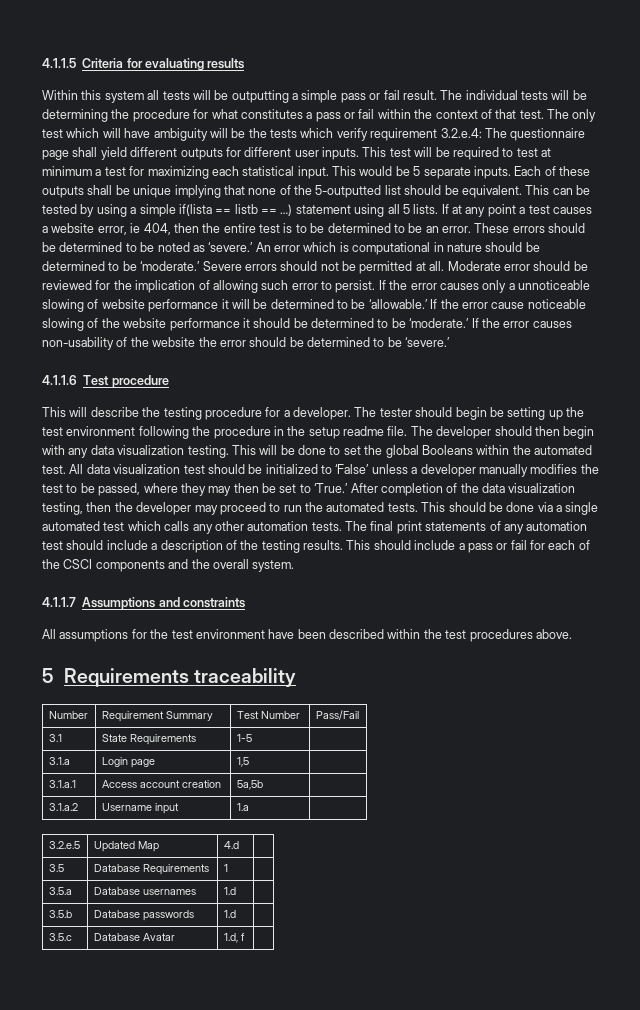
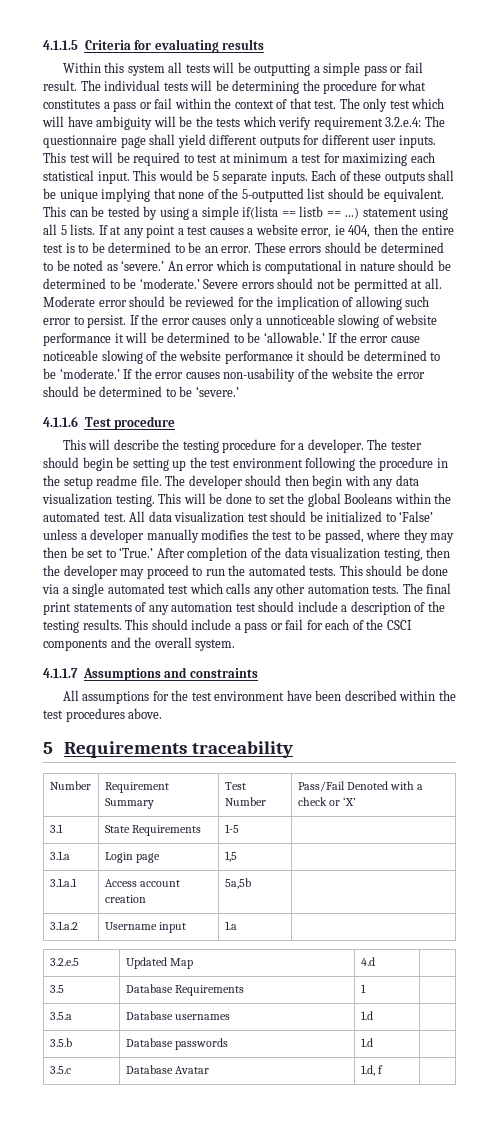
- Number | Requirement Summary | Test Number | Pass/Fail
+ Number | Requirement Summary | Test Number | Pass/Fail Denoted with a check or ‘X’

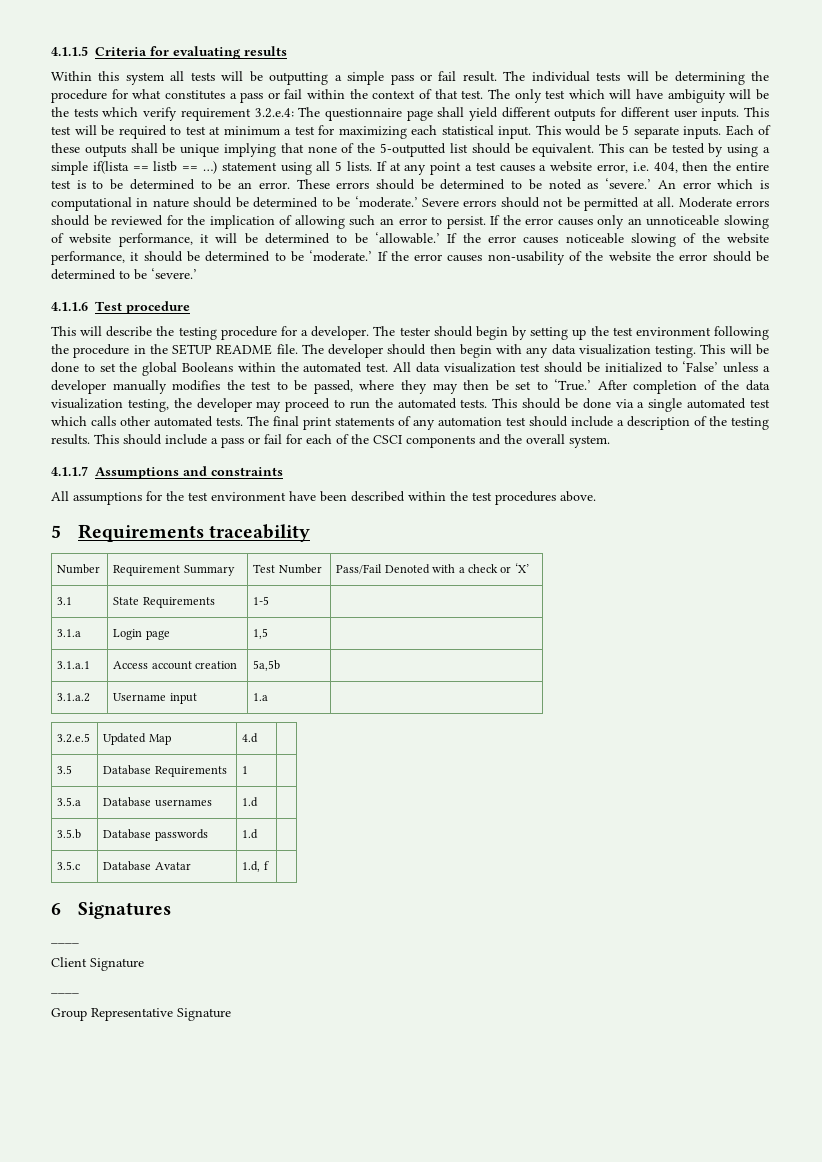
- If at any point a test causes a website error, ie 404, then the entire test is to be determined to be an error.
+ If at any point a test causes a website error, i.e. 404, then the entire test is to be determined to be an error.
- Moderate error should be reviewed for the implication of allowing such error to persist.
+ Moderate errors should be reviewed for the implication of allowing such an error to persist.
- If the error causes only a unnoticeable slowing of website performance it will be determined to be ‘allowable.’
+ If the error causes only an unnoticeable slowing of website performance, it will be determined to be ‘allowable.’
- If the error cause noticeable slowing of the website performance it should be determined to be ‘moderate.’
+ If the error causes noticeable slowing of the website performance, it should be determined to be ‘moderate.’
- The tester should begin be setting up the test environment following the procedure in the setup readme file.
+ The tester should begin by setting up the test environment following the procedure in the SETUP README file.
- After completion of the data visualization testing, then the developer may proceed to run the automated tests.
+ After completion of the data visualization testing, the developer may proceed to run the automated tests.
- This should be done via a single automated test which calls any other automation tests.
+ This should be done via a single automated test which calls other automated tests.
+ 6 Signatures
+ ____
+ Client Signature
+ ____
+ Group Representative Signature

